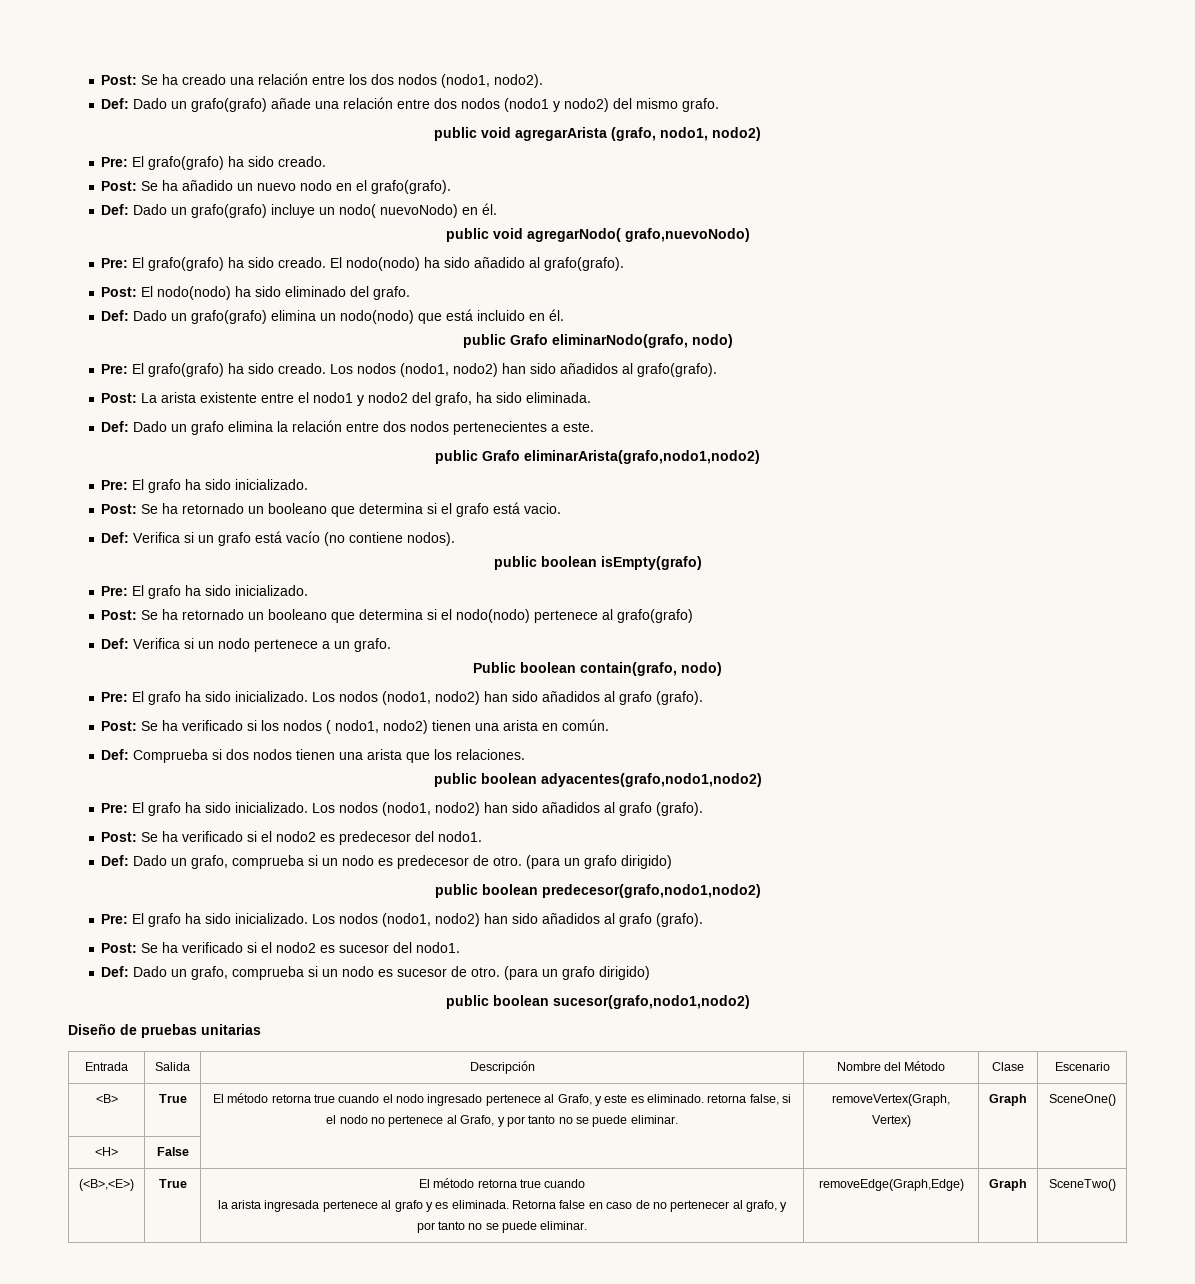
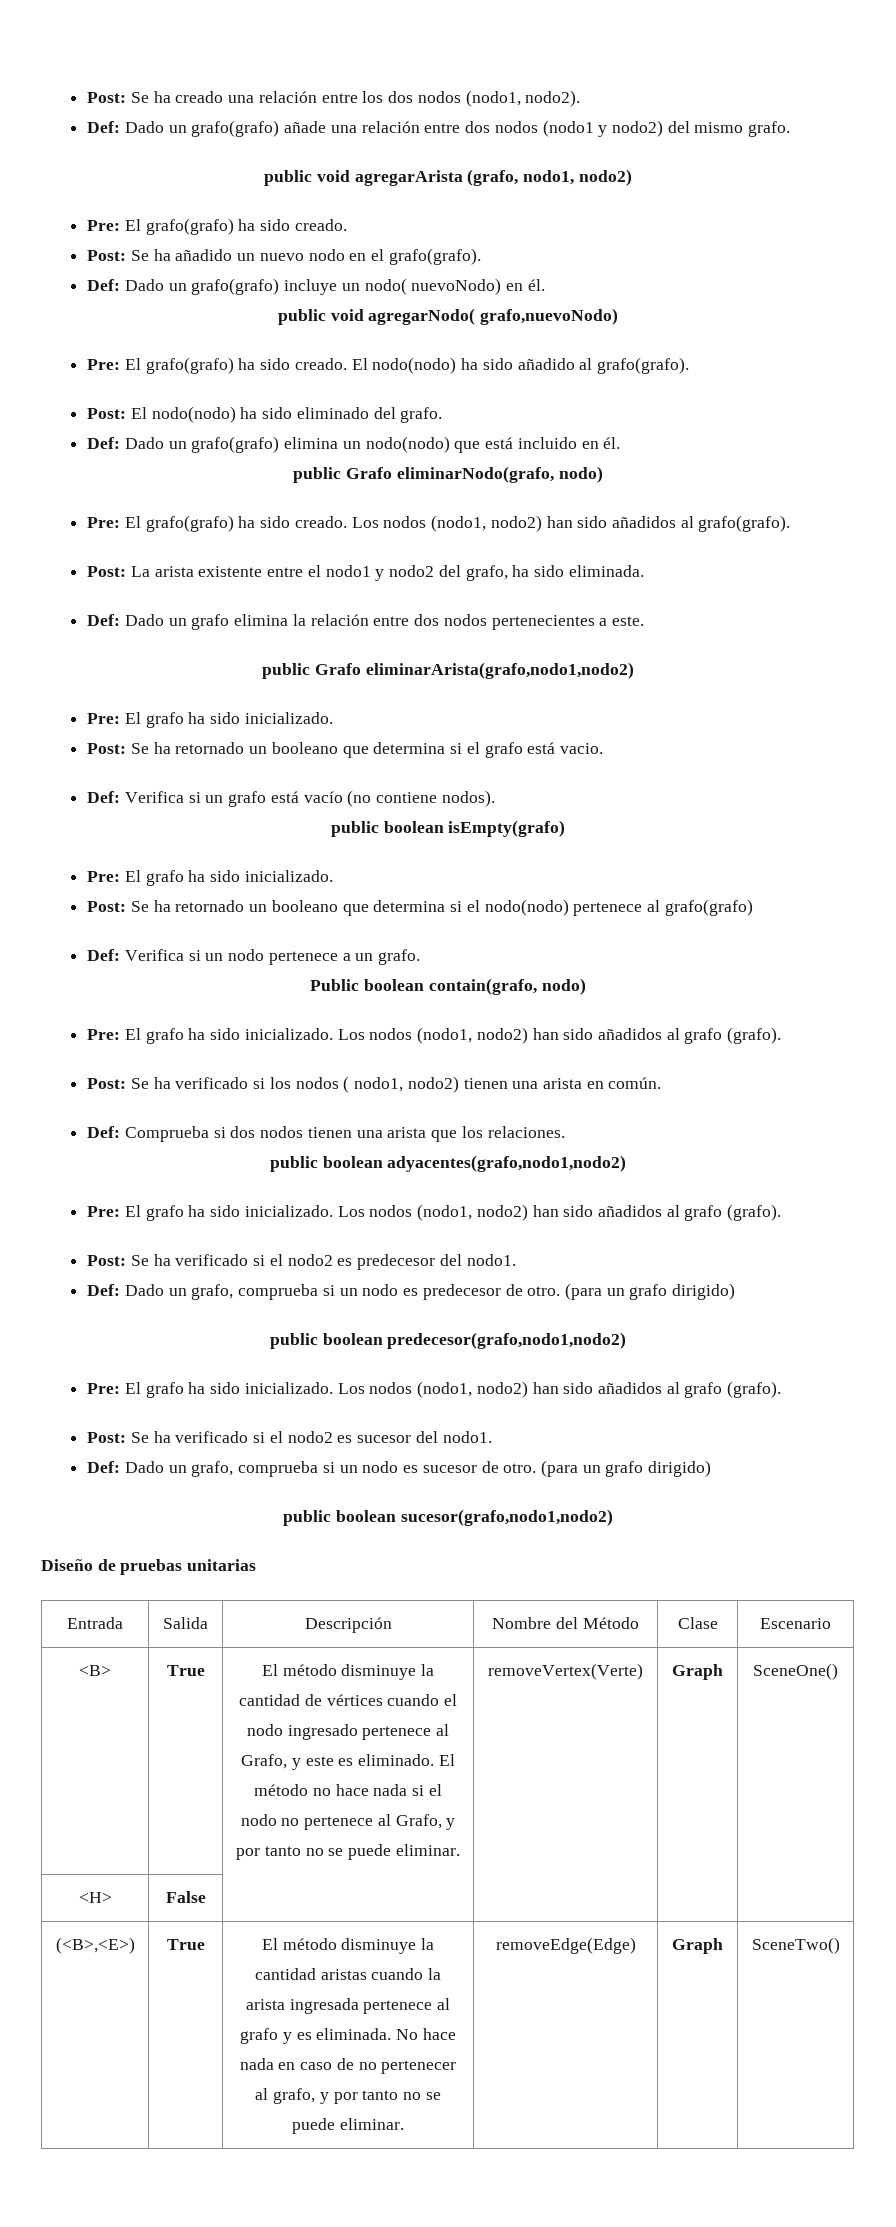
- El método retorna true cuando el nodo ingresado pertenece al Grafo, y este es eliminado. retorna false, si el nodo no pertenece al Grafo, y por tanto no se puede eliminar.
+ El método disminuye la cantidad de vértices cuando el nodo ingresado pertenece al Grafo, y este es eliminado. El método no hace nada si el nodo no pertenece al Grafo, y por tanto no se puede eliminar.
- removeVertex(Graph, Vertex)
+ removeVertex(Verte)
- (<B>,<E>) | True | El método retorna true cuando
- la arista ingresada pertenece al grafo y es eliminada. Retorna false en caso de no pertenecer al grafo, y por tanto no se puede eliminar. | removeEdge(Graph,Edge) | Graph | SceneTwo()
+ (<B>,<E>) | True | El método disminuye la cantidad aristas cuando la arista ingresada pertenece al grafo y es eliminada. No hace nada en caso de no pertenecer al grafo, y por tanto no se puede eliminar. | removeEdge(Edge) | Graph | SceneTwo()

